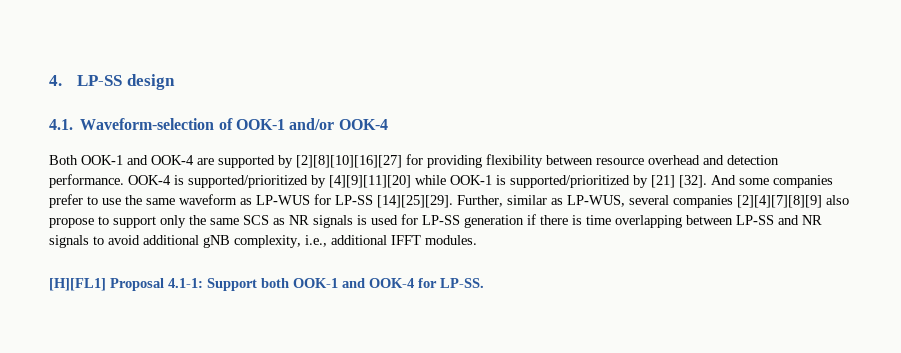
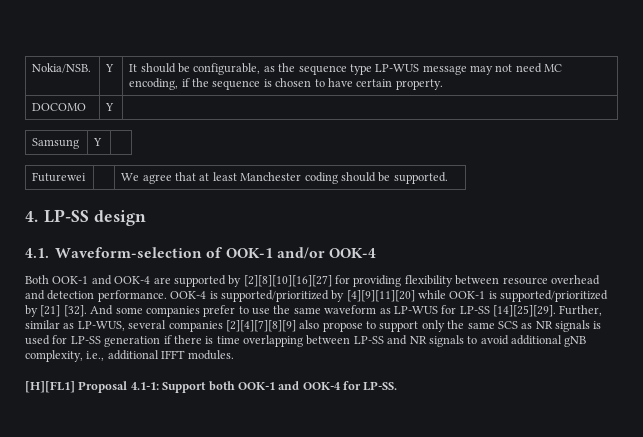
+ Nokia/NSB. | Y | It should be configurable, as the sequence type LP-WUS message may not need MC encoding, if the sequence is chosen to have certain property.
+ DOCOMO | Y |
+ Samsung | Y |
+ Futurewei | | We agree that at least Manchester coding should be supported.

